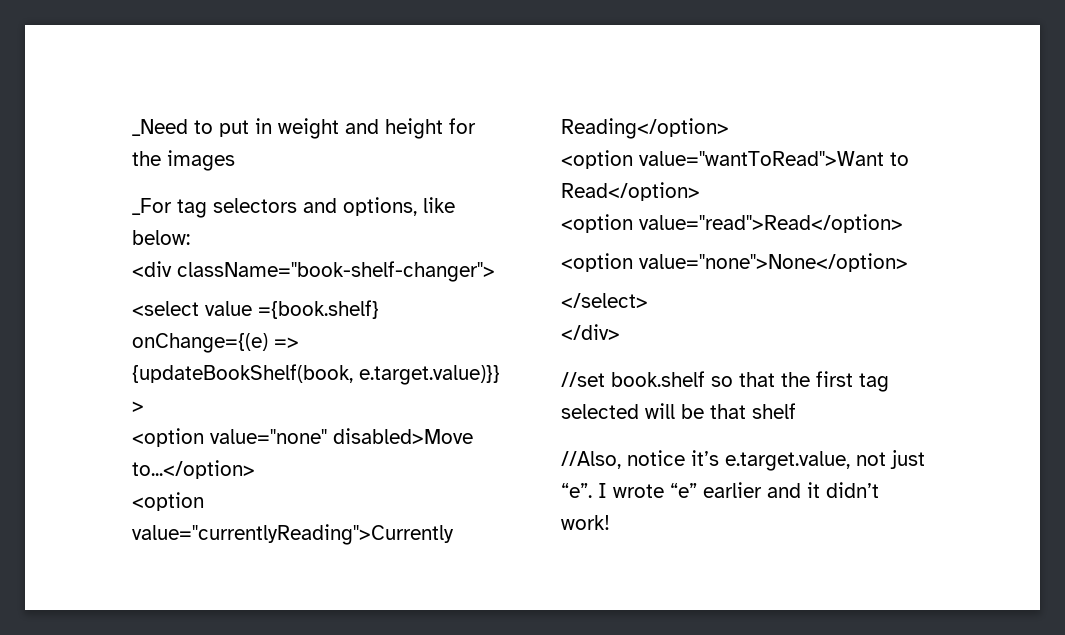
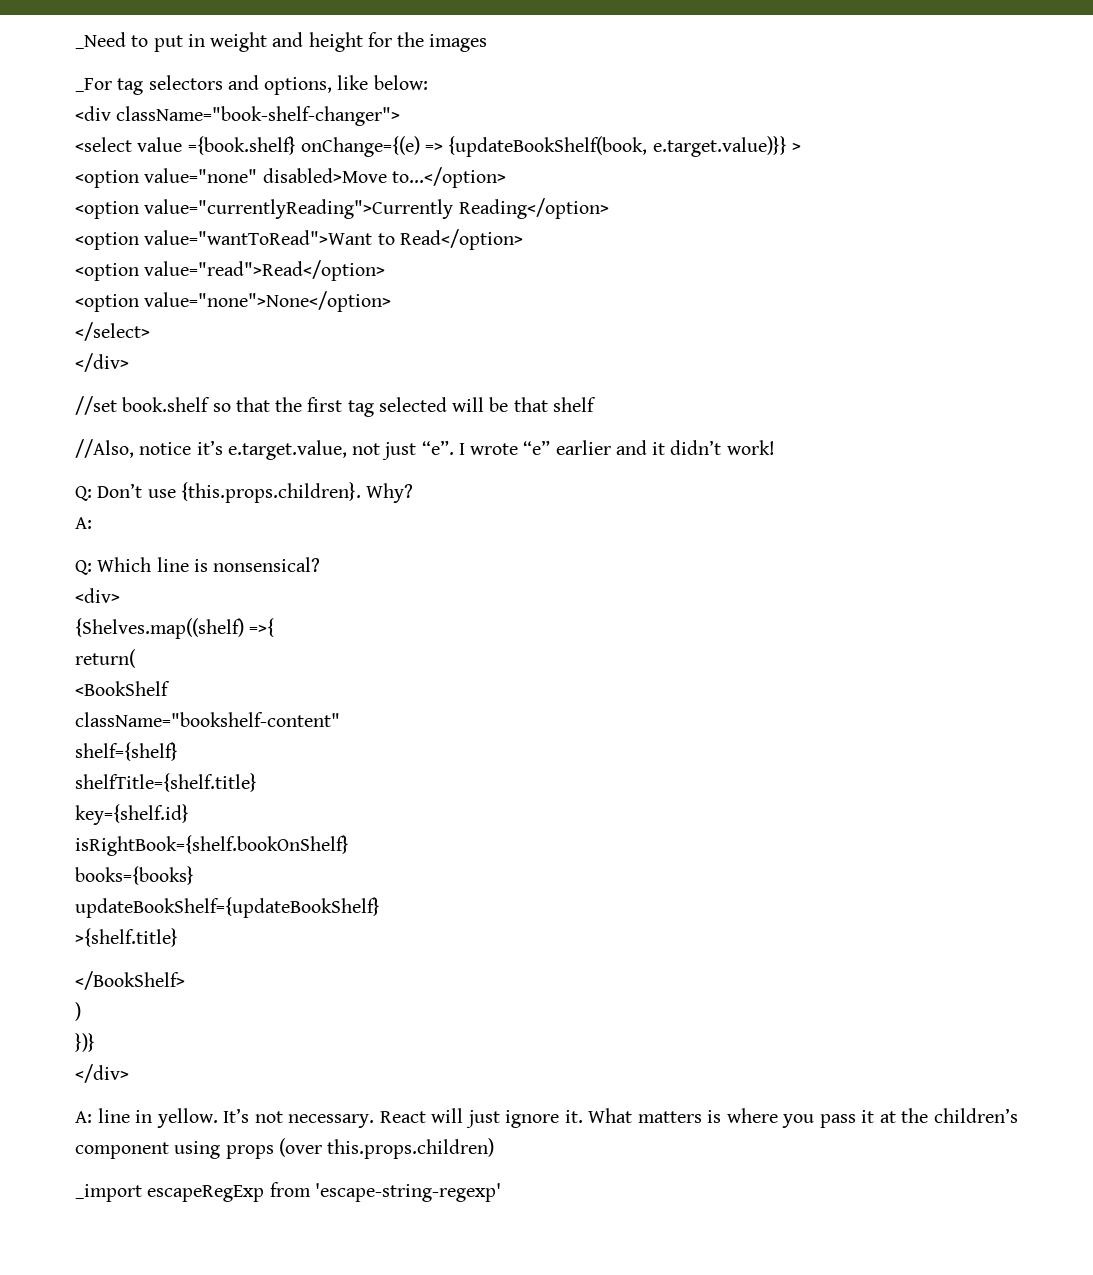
+ Q: Don’t use {this.props.children}. Why?
+ A:
+ Q: Which line is nonsensical?
+ <div>
+ {Shelves.map((shelf) =>{
+ return(
+ <BookShelf
+ className="bookshelf-content"
+ shelf={shelf}
+ shelfTitle={shelf.title}
+ key={shelf.id}
+ isRightBook={shelf.bookOnShelf}
+ books={books}
+ updateBookShelf={updateBookShelf}
+ >{shelf.title}
+ </BookShelf>
+ )
+ })}
+ </div>
+ A: line in yellow. It’s not necessary. React will just ignore it. What matters is where you pass it at the children’s component using props (over this.props.children)
+ _import escapeRegExp from 'escape-string-regexp'

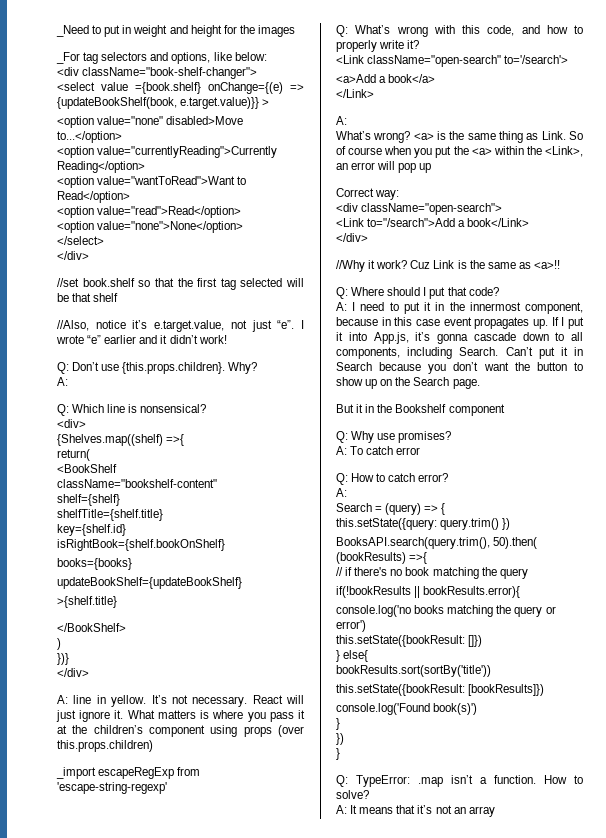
+ Q: What’s wrong with this code, and how to properly write it?
+ <Link className="open-search" to='/search'>
+ <a>Add a book</a>
+ </Link>
+ A:
+ What’s wrong? <a> is the same thing as Link. So of course when you put the <a> within the <Link>, an error will pop up
+ Correct way:
+ <div className="open-search">
+ <Link to="/search">Add a book</Link>
+ </div>
+ //Why it work? Cuz Link is the same as <a>!!
+ Q: Where should I put that code?
+ A: I need to put it in the innermost component, because in this case event propagates up. If I put it into App.js, it’s gonna cascade down to all components, including Search. Can’t put it in Search because you don’t want the button to show up on the Search page.
+ But it in the Bookshelf component
+ Q: Why use promises?
+ A: To catch error
+ Q: How to catch error?
+ A:
+ Search = (query) => {
+ this.setState({query: query.trim() })
+ BooksAPI.search(query.trim(), 50).then( (bookResults) =>{
+ // if there's no book matching the query
+ if(!bookResults || bookResults.error){
+ console.log('no books matching the query or error')
+ this.setState({bookResult: []})
+ } else{
+ bookResults.sort(sortBy('title'))
+ this.setState({bookResult: [bookResults]})
+ console.log('Found book(s)')
+ }
+ })
+ }
+ Q: TypeError: .map isn’t a function. How to solve?
+ A: It means that it’s not an array

